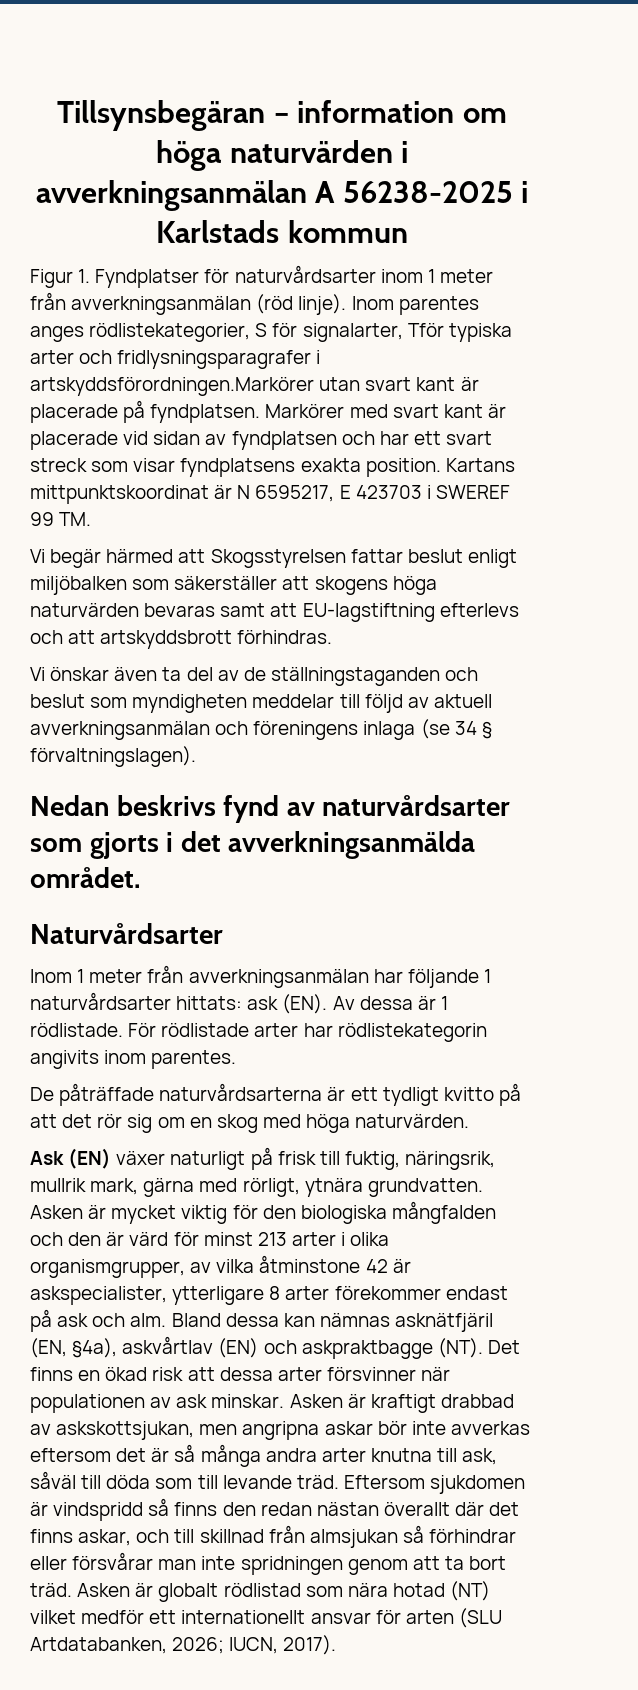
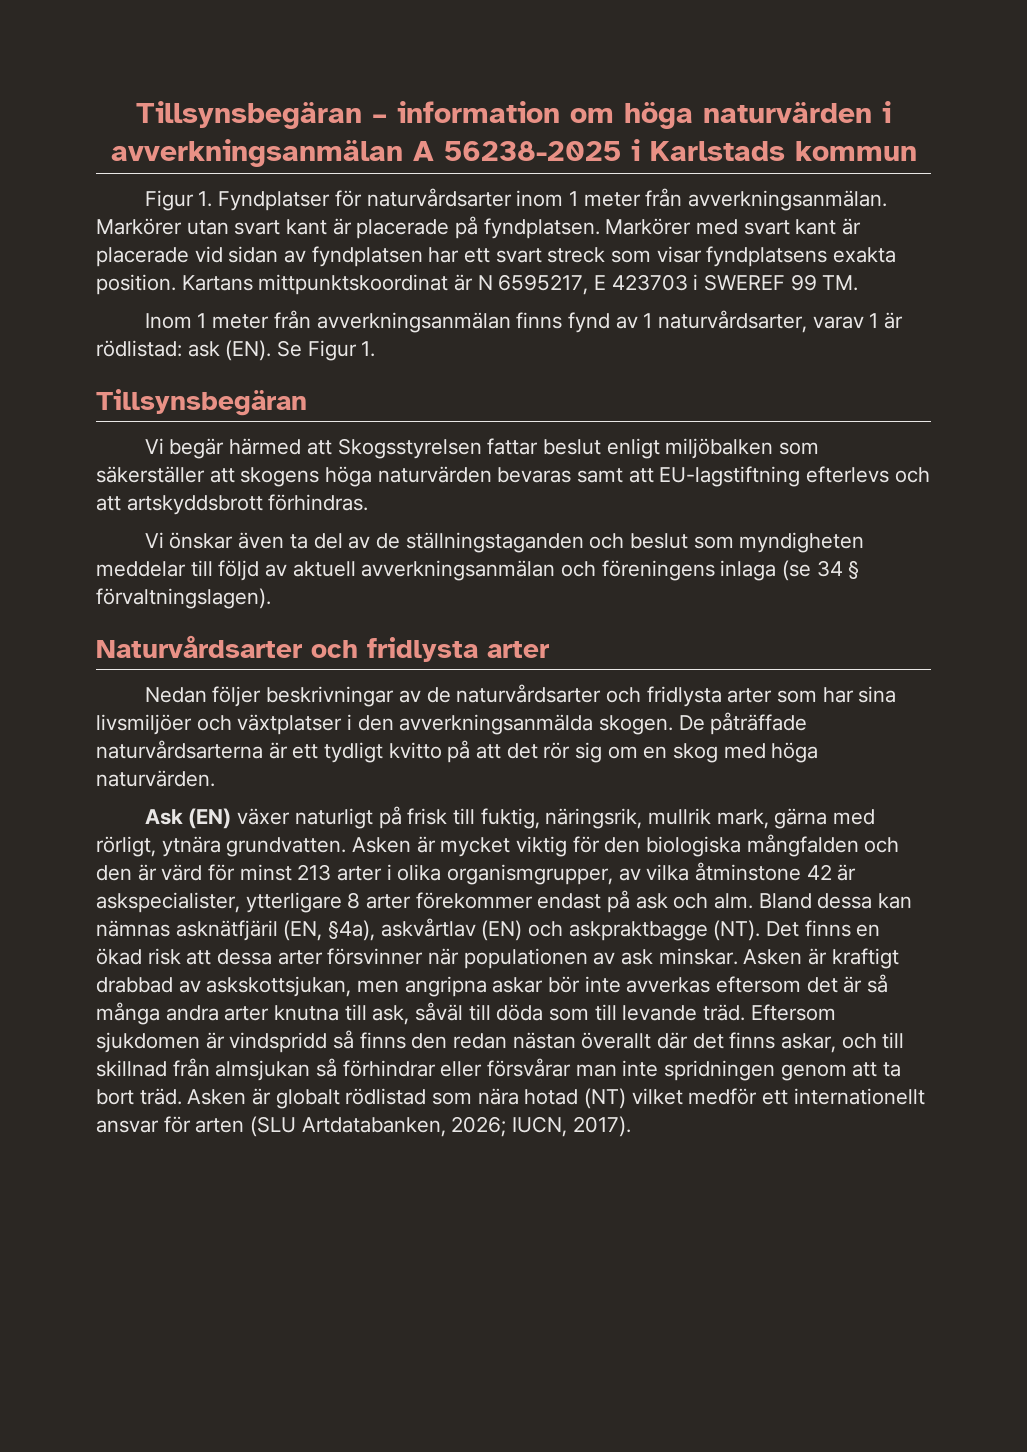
- Figur 1. Fyndplatser för naturvårdsarter inom 1 meter från avverkningsanmälan (röd linje). Inom parentes anges rödlistekategorier, S för signalarter, Tför typiska arter och fridlysningsparagrafer i artskyddsförordningen.Markörer utan svart kant är placerade på fyndplatsen.
+ Figur 1. Fyndplatser för naturvårdsarter inom 1 meter från avverkningsanmälan. Markörer utan svart kant är placerade på fyndplatsen.
- Markörer med svart kant är placerade vid sidan av fyndplatsen och har ett svart streck som visar fyndplatsens exakta position.
+ Markörer med svart kant är placerade vid sidan av fyndplatsen har ett svart streck som visar fyndplatsens exakta position.
+ Inom 1 meter från avverkningsanmälan finns fynd av 1 naturvårdsarter, varav 1 är rödlistad: ask (EN). Se Figur 1.
+ Tillsynsbegäran
- Nedan beskrivs fynd av naturvårdsarter som gjorts i det avverkningsanmälda området.
- Naturvårdsarter
- Inom 1 meter från avverkningsanmälan har följande 1 naturvårdsarter hittats: ask (EN). Av dessa är 1 rödlistade. För rödlistade arter har rödlistekategorin angivits inom parentes.
- De påträffade naturvårdsarterna är ett tydligt kvitto på att det rör sig om en skog med höga naturvärden.
+ Naturvårdsarter och fridlysta arter
+ Nedan följer beskrivningar av de naturvårdsarter och fridlysta arter som har sina livsmiljöer och växtplatser i den avverkningsanmälda skogen. De påträffade naturvårdsarterna är ett tydligt kvitto på att det rör sig om en skog med höga naturvärden.

